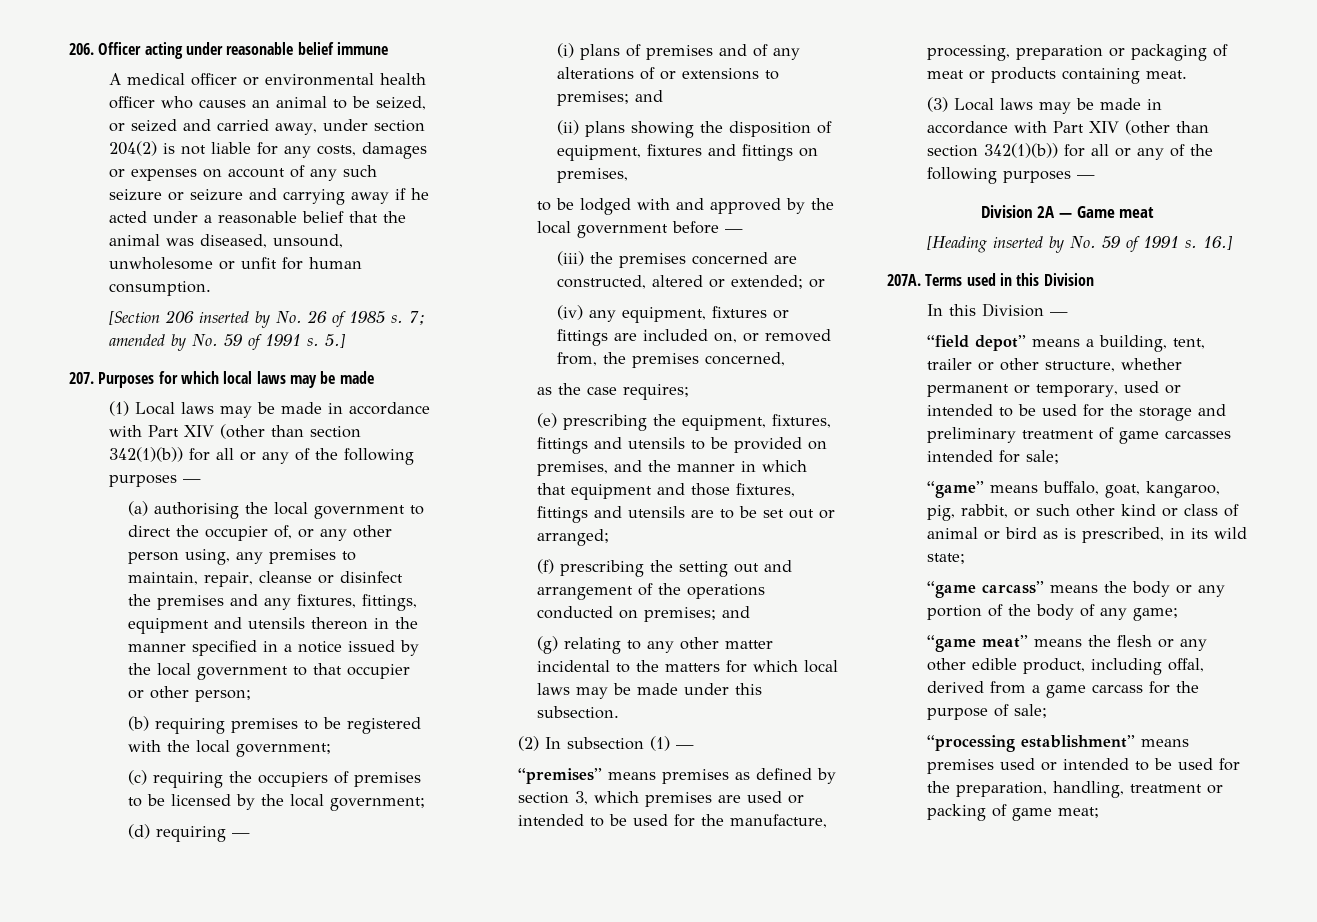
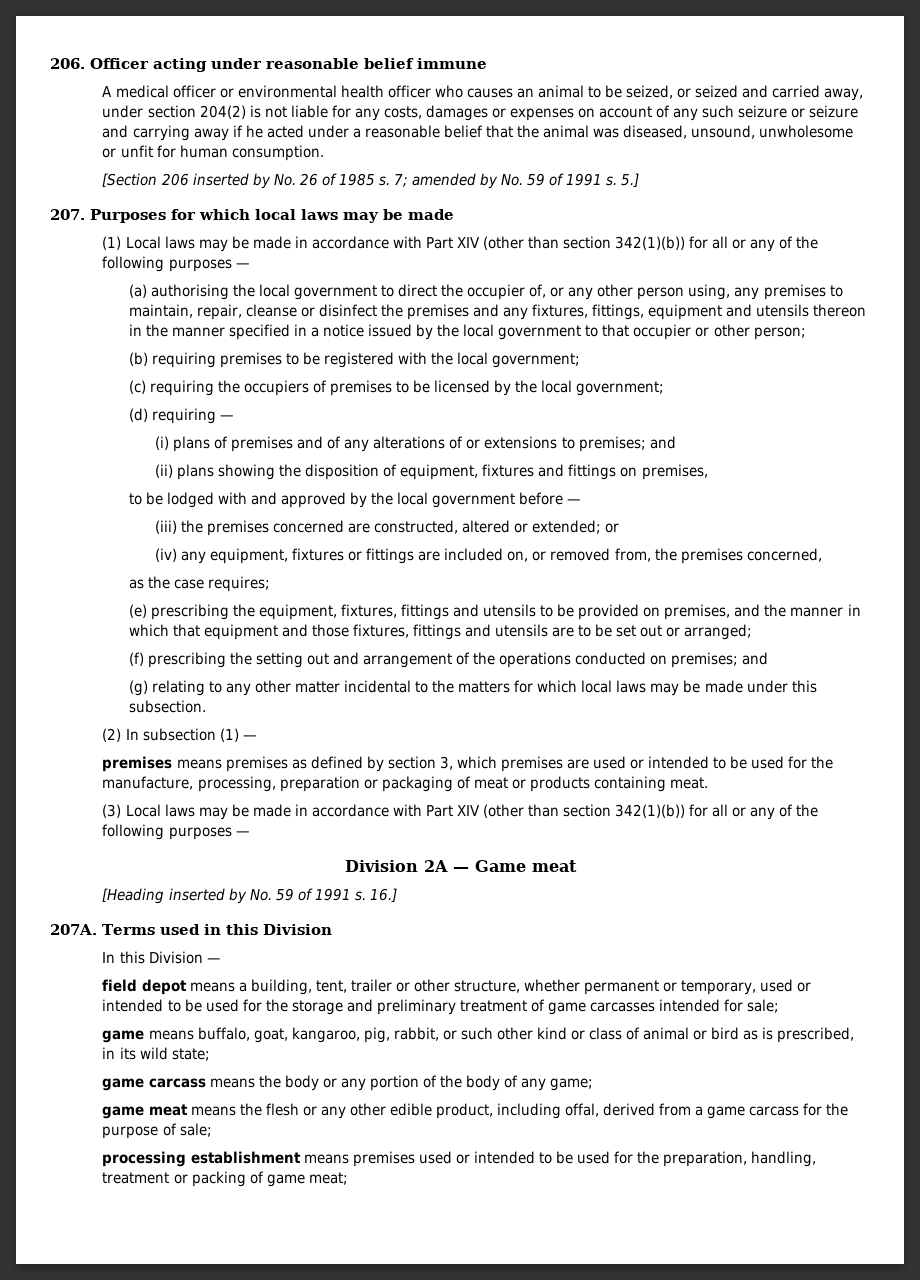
- “premises” means premises as defined by section 3, which premises are used or intended to be used for the manufacture, processing, preparation or packaging of meat or products containing meat.
+ premises means premises as defined by section 3, which premises are used or intended to be used for the manufacture, processing, preparation or packaging of meat or products containing meat.
- “field depot” means a building, tent, trailer or other structure, whether permanent or temporary, used or intended to be used for the storage and preliminary treatment of game carcasses intended for sale;
+ field depot means a building, tent, trailer or other structure, whether permanent or temporary, used or intended to be used for the storage and preliminary treatment of game carcasses intended for sale;
- “game” means buffalo, goat, kangaroo, pig, rabbit, or such other kind or class of animal or bird as is prescribed, in its wild state;
+ game means buffalo, goat, kangaroo, pig, rabbit, or such other kind or class of animal or bird as is prescribed, in its wild state;
- “game carcass” means the body or any portion of the body of any game;
+ game carcass means the body or any portion of the body of any game;
- “game meat” means the flesh or any other edible product, including offal, derived from a game carcass for the purpose of sale;
+ game meat means the flesh or any other edible product, including offal, derived from a game carcass for the purpose of sale;
- “processing establishment” means premises used or intended to be used for the preparation, handling, treatment or packing of game meat;
+ processing establishment means premises used or intended to be used for the preparation, handling, treatment or packing of game meat;

